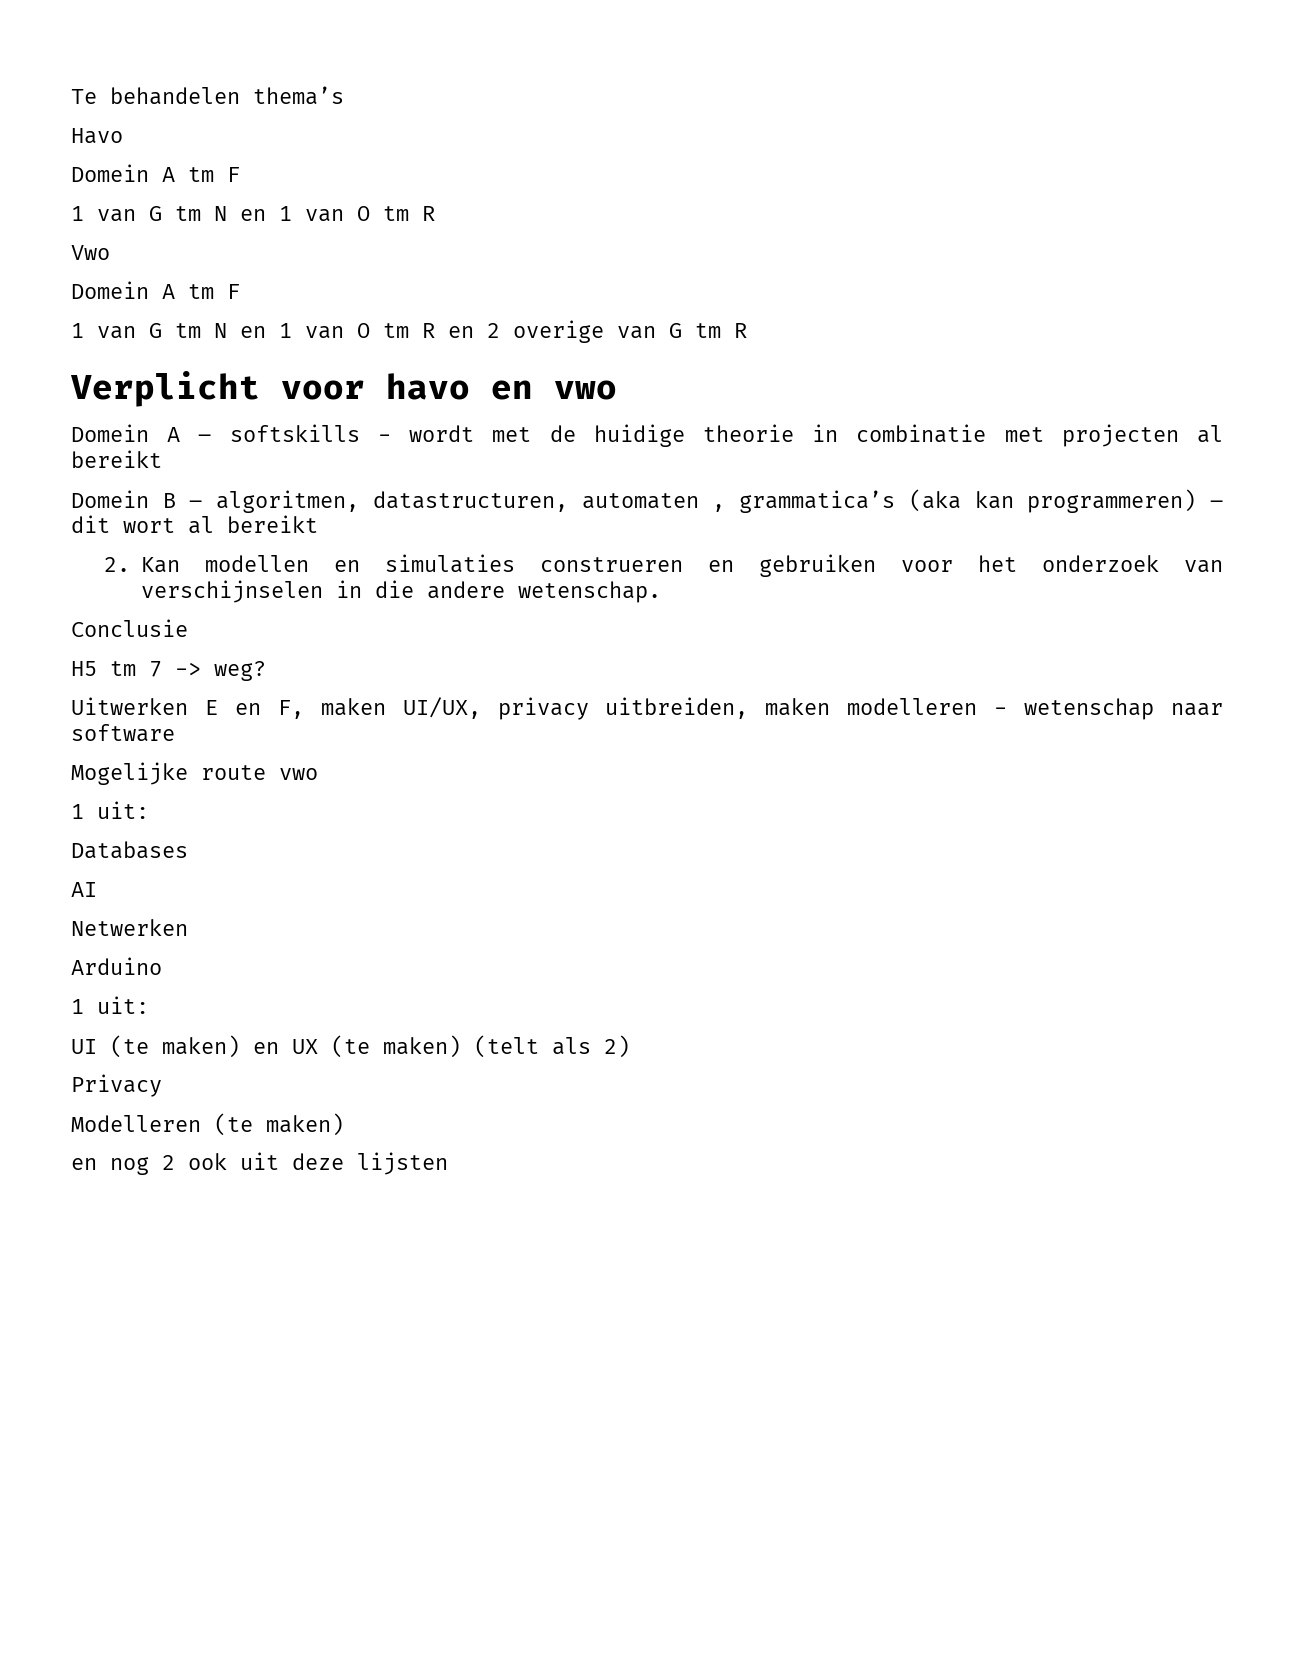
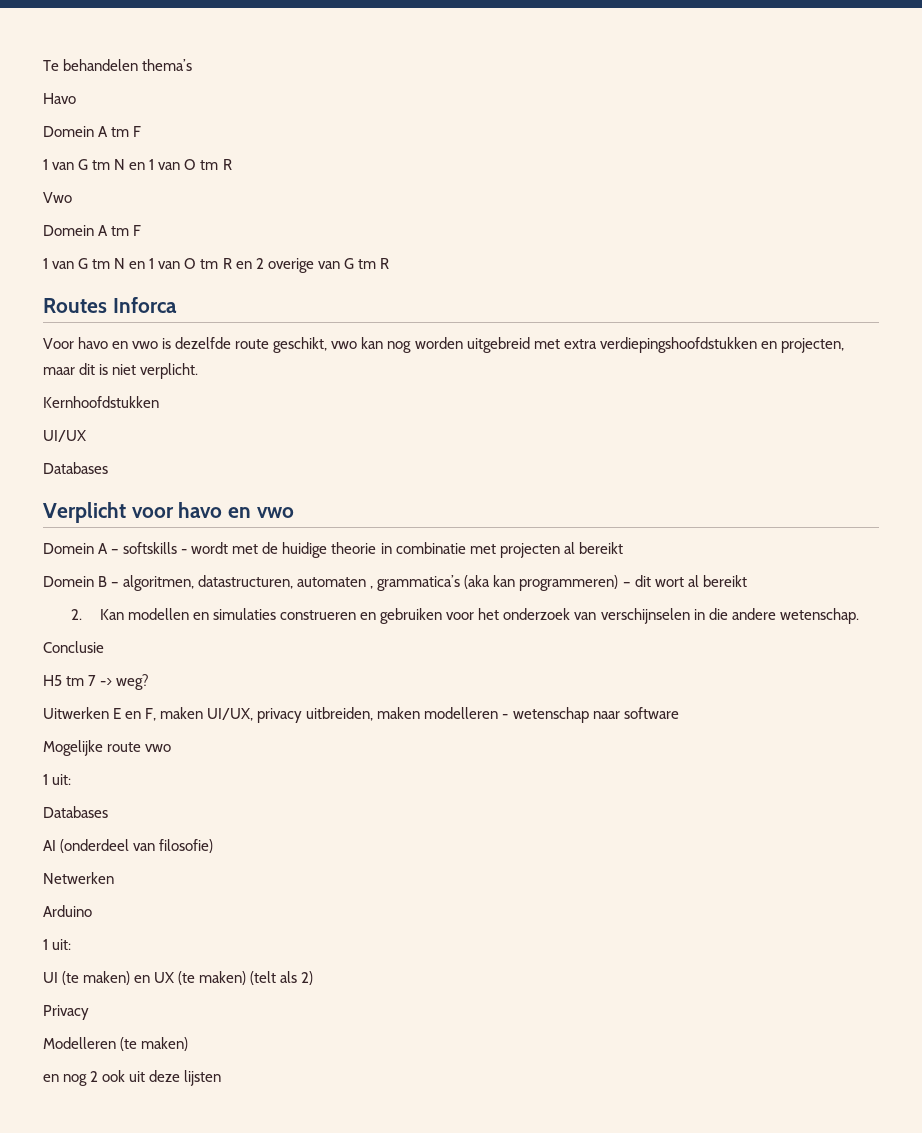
+ Routes Inforca
+ Voor havo en vwo is dezelfde route geschikt, vwo kan nog worden uitgebreid met extra verdiepingshoofdstukken en projecten, maar dit is niet verplicht.
+ Kernhoofdstukken
+ UI/UX
+ Databases
- AI
+ AI (onderdeel van filosofie)

